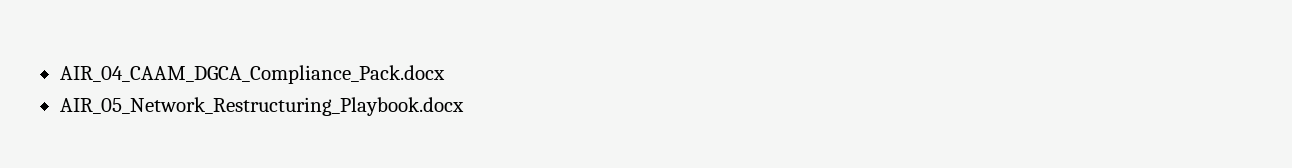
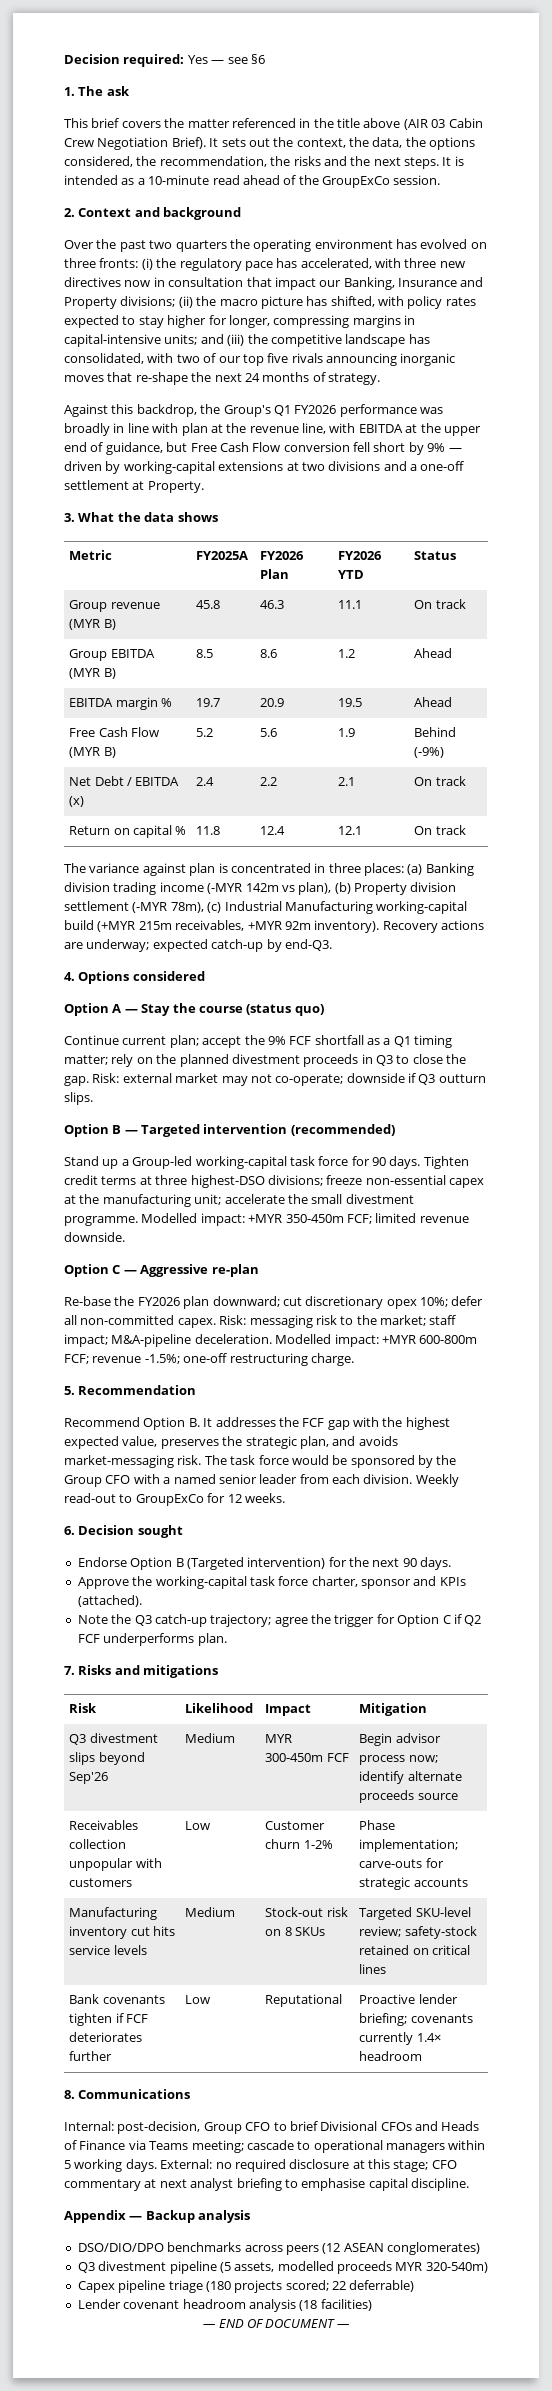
- AIR_04_CAAM_DGCA_Compliance_Pack.docx
- AIR_05_Network_Restructuring_Playbook.docx
+ Decision required: Yes — see §6
+ 1. The ask
+ This brief covers the matter referenced in the title above (AIR 03 Cabin Crew Negotiation Brief). It sets out the context, the data, the options considered, the recommendation, the risks and the next steps. It is intended as a 10-minute read ahead of the GroupExCo session.
+ 2. Context and background
+ Over the past two quarters the operating environment has evolved on three fronts: (i) the regulatory pace has accelerated, with three new directives now in consultation that impact our Banking, Insurance and Property divisions; (ii) the macro picture has shifted, with policy rates expected to stay higher for longer, compressing margins in capital-intensive units; and (iii) the competitive landscape has consolidated, with two of our top five rivals announcing inorganic moves that re-shape the next 24 months of strategy.
+ Against this backdrop, the Group's Q1 FY2026 performance was broadly in line with plan at the revenue line, with EBITDA at the upper end of guidance, but Free Cash Flow conversion fell short by 9% — driven by working-capital extensions at two divisions and a one-off settlement at Property.
+ 3. What the data shows
+ Metric | FY2025A | FY2026 Plan | FY2026 YTD | Status
+ Group revenue (MYR B) | 45.8 | 46.3 | 11.1 | On track
+ Group EBITDA (MYR B) | 8.5 | 8.6 | 1.2 | Ahead
+ EBITDA margin % | 19.7 | 20.9 | 19.5 | Ahead
+ Free Cash Flow (MYR B) | 5.2 | 5.6 | 1.9 | Behind (-9%)
+ Net Debt / EBITDA (x) | 2.4 | 2.2 | 2.1 | On track
+ Return on capital % | 11.8 | 12.4 | 12.1 | On track
+ The variance against plan is concentrated in three places: (a) Banking division trading income (-MYR 142m vs plan), (b) Property division settlement (-MYR 78m), (c) Industrial Manufacturing working-capital build (+MYR 215m receivables, +MYR 92m inventory). Recovery actions are underway; expected catch-up by end-Q3.
+ 4. Options considered
+ Option A — Stay the course (status quo)
+ Continue current plan; accept the 9% FCF shortfall as a Q1 timing matter; rely on the planned divestment proceeds in Q3 to close the gap. Risk: external market may not co-operate; downside if Q3 outturn slips.
+ Option B — Targeted intervention (recommended)
+ Stand up a Group-led working-capital task force for 90 days. Tighten credit terms at three highest-DSO divisions; freeze non-essential capex at the manufacturing unit; accelerate the small divestment programme. Modelled impact: +MYR 350-450m FCF; limited revenue downside.
+ Option C — Aggressive re-plan
+ Re-base the FY2026 plan downward; cut discretionary opex 10%; defer all non-committed capex. Risk: messaging risk to the market; staff impact; M&A-pipeline deceleration. Modelled impact: +MYR 600-800m FCF; revenue -1.5%; one-off restructuring charge.
+ 5. Recommendation
+ Recommend Option B. It addresses the FCF gap with the highest expected value, preserves the strategic plan, and avoids market-messaging risk. The task force would be sponsored by the Group CFO with a named senior leader from each division. Weekly read-out to GroupExCo for 12 weeks.
+ 6. Decision sought
+ Endorse Option B (Targeted intervention) for the next 90 days.
+ Approve the working-capital task force charter, sponsor and KPIs (attached).
+ Note the Q3 catch-up trajectory; agree the trigger for Option C if Q2 FCF underperforms plan.
+ 7. Risks and mitigations
+ Risk | Likelihood | Impact | Mitigation
+ Q3 divestment slips beyond Sep'26 | Medium | MYR 300-450m FCF | Begin advisor process now; identify alternate proceeds source
+ Receivables collection unpopular with customers | Low | Customer churn 1-2% | Phase implementation; carve-outs for strategic accounts
+ Manufacturing inventory cut hits service levels | Medium | Stock-out risk on 8 SKUs | Targeted SKU-level review; safety-stock retained on critical lines
+ Bank covenants tighten if FCF deteriorates further | Low | Reputational | Proactive lender briefing; covenants currently 1.4× headroom
+ 8. Communications
+ Internal: post-decision, Group CFO to brief Divisional CFOs and Heads of Finance via Teams meeting; cascade to operational managers within 5 working days. External: no required disclosure at this stage; CFO commentary at next analyst briefing to emphasise capital discipline.
+ Appendix — Backup analysis
+ DSO/DIO/DPO benchmarks across peers (12 ASEAN conglomerates)
+ Q3 divestment pipeline (5 assets, modelled proceeds MYR 320-540m)
+ Capex pipeline triage (180 projects scored; 22 deferrable)
+ Lender covenant headroom analysis (18 facilities)
+ — END OF DOCUMENT —

